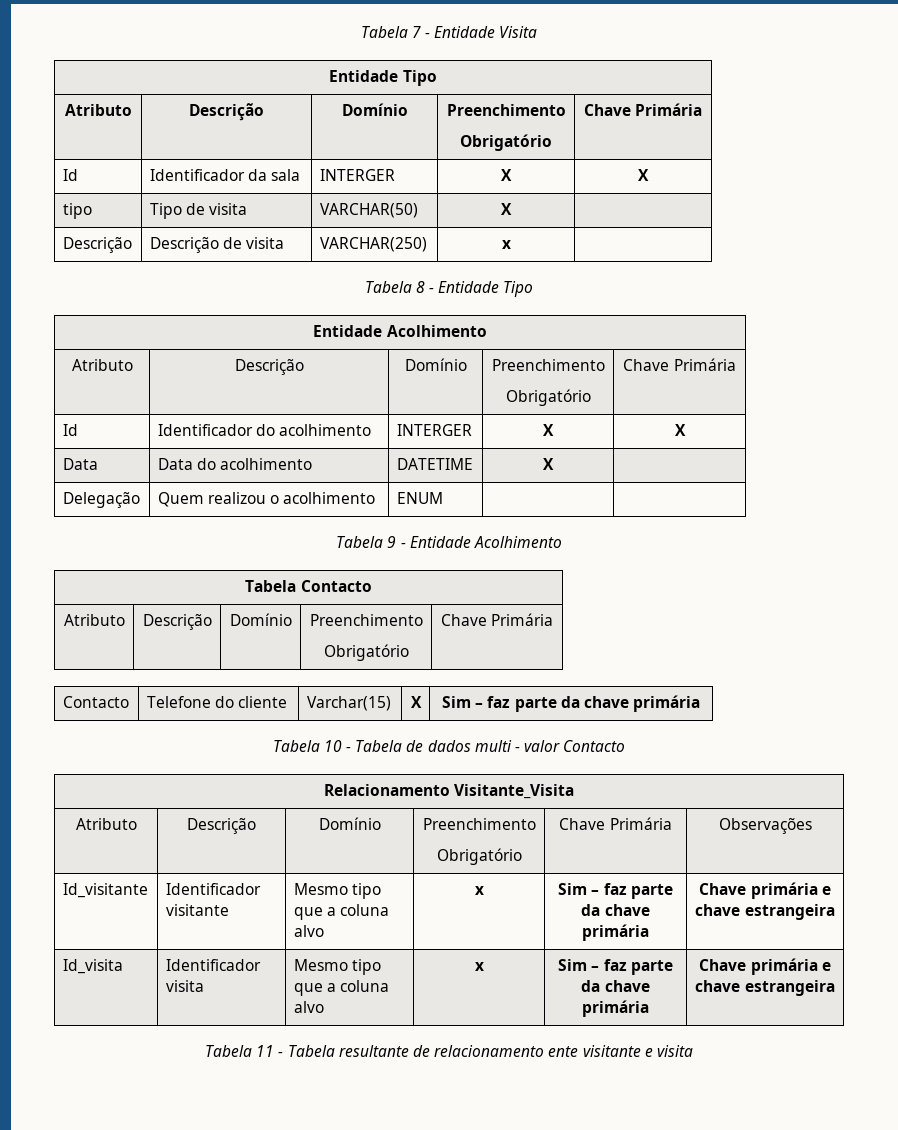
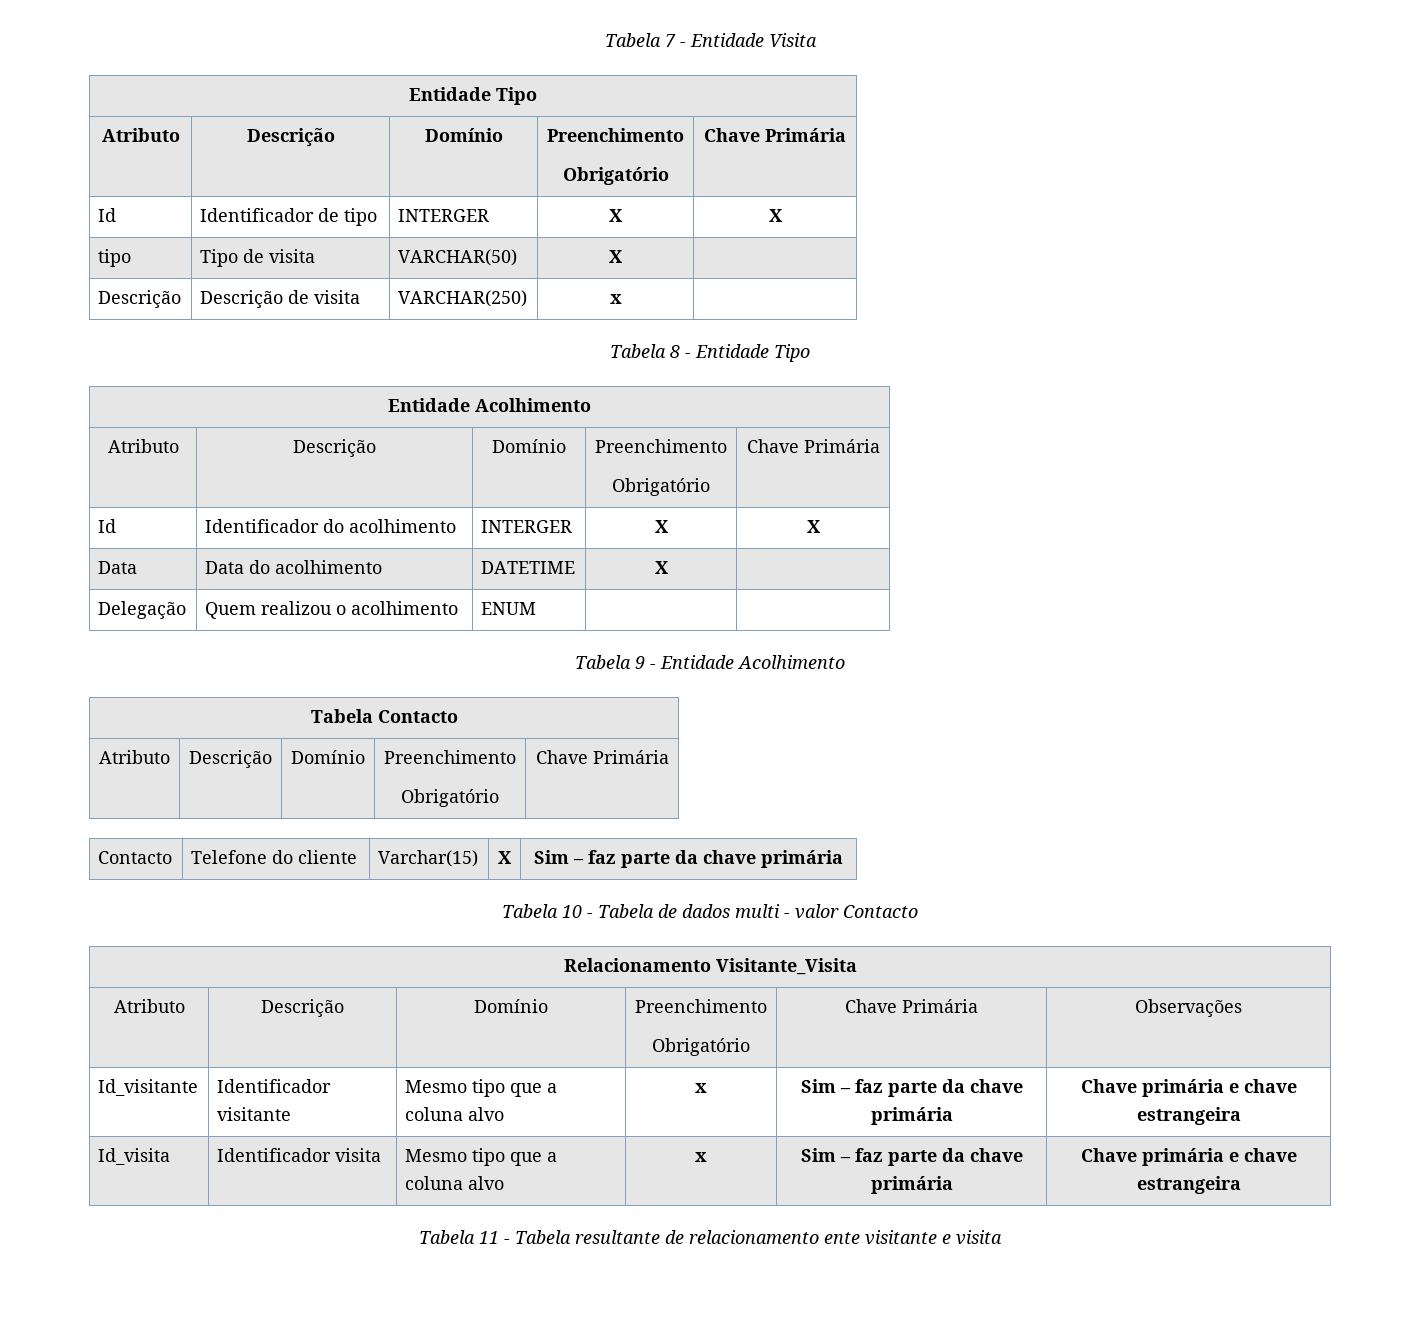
- Id | Identificador da sala | INTERGER | X | X
+ Id | Identificador de tipo | INTERGER | X | X

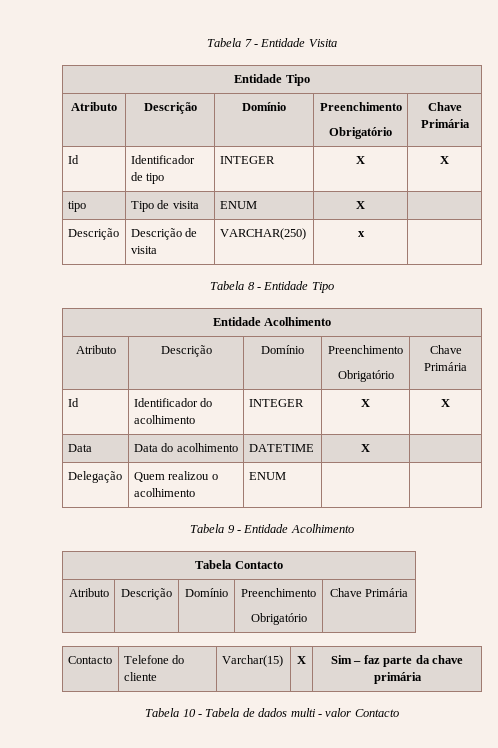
- Id | Identificador de tipo | INTERGER | X | X
+ Id | Identificador de tipo | INTEGER | X | X
- tipo | Tipo de visita | VARCHAR(50) | X |
+ tipo | Tipo de visita | ENUM | X |
- Id | Identificador do acolhimento | INTERGER | X | X
+ Id | Identificador do acolhimento | INTEGER | X | X
- Relacionamento Visitante_Visita
- Atributo | Descrição | Domínio | Preenchimento
- Obrigatório | Chave Primária | Observações
- Id_visitante | Identificador visitante | Mesmo tipo que a coluna alvo | x | Sim – faz parte da chave primária | Chave primária e chave estrangeira
- Id_visita | Identificador visita | Mesmo tipo que a coluna alvo | x | Sim – faz parte da chave primária | Chave primária e chave estrangeira
- Tabela 11 - Tabela resultante de relacionamento ente visitante e visita

